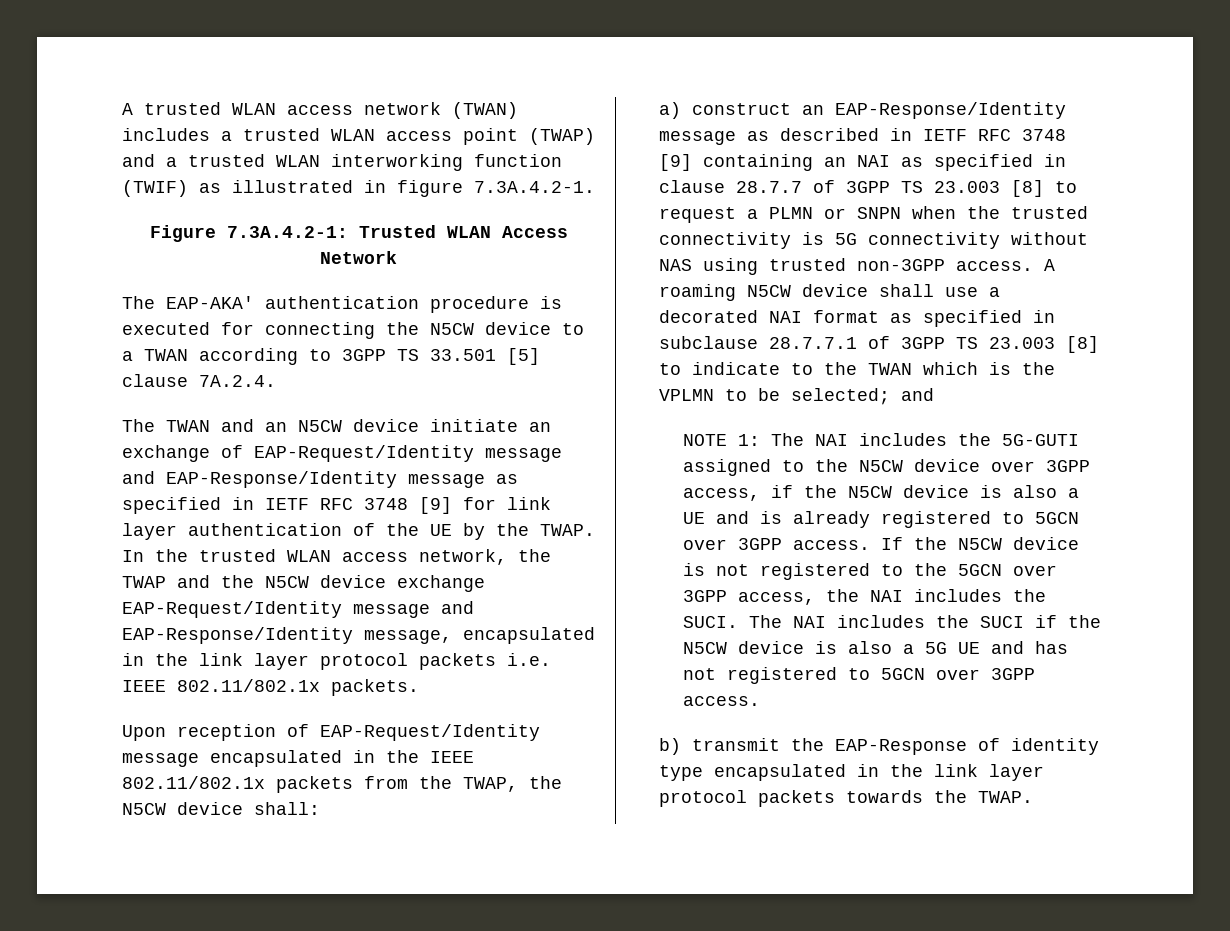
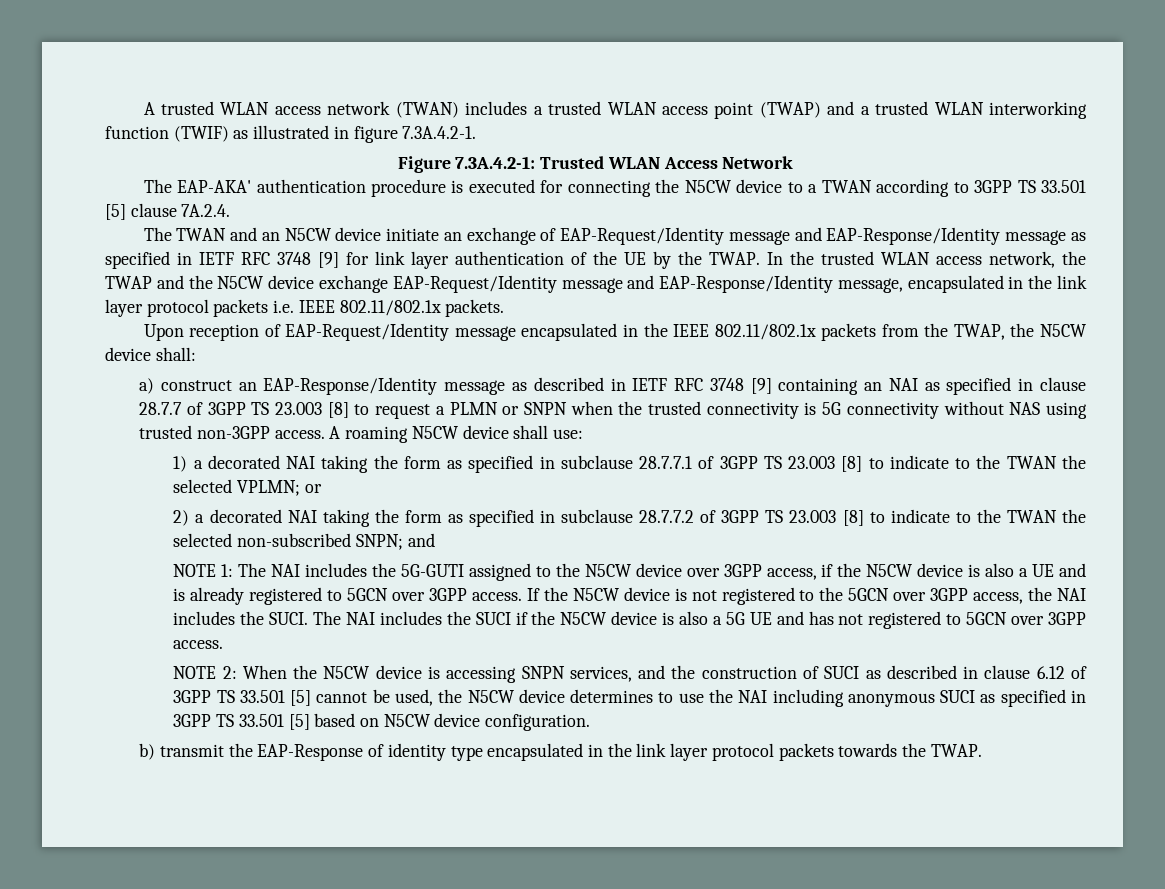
- A roaming N5CW device shall use a decorated NAI format as specified in subclause 28.7.7.1 of 3GPP TS 23.003 [8] to indicate to the TWAN which is the VPLMN to be selected; and
+ A roaming N5CW device shall use:
+ 1) a decorated NAI taking the form as specified in subclause 28.7.7.1 of 3GPP TS 23.003 [8] to indicate to the TWAN the selected VPLMN; or
+ 2) a decorated NAI taking the form as specified in subclause 28.7.7.2 of 3GPP TS 23.003 [8] to indicate to the TWAN the selected non-subscribed SNPN; and
+ NOTE 2: When the N5CW device is accessing SNPN services, and the construction of SUCI as described in clause 6.12 of 3GPP TS 33.501 [5] cannot be used, the N5CW device determines to use the NAI including anonymous SUCI as specified in 3GPP TS 33.501 [5] based on N5CW device configuration.

